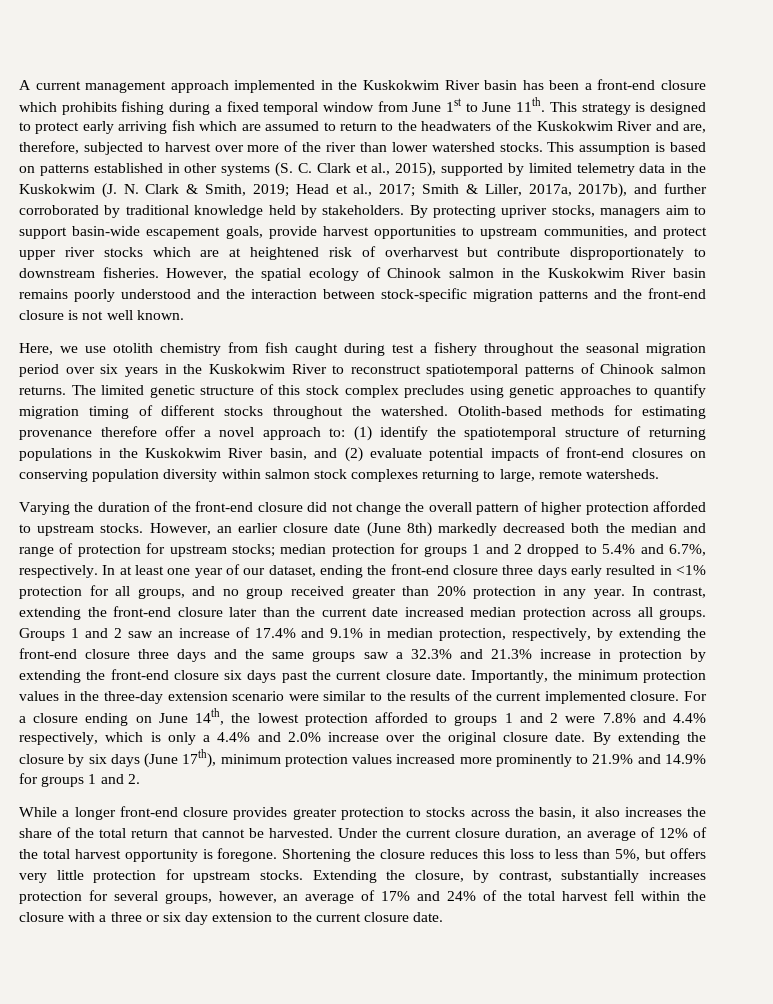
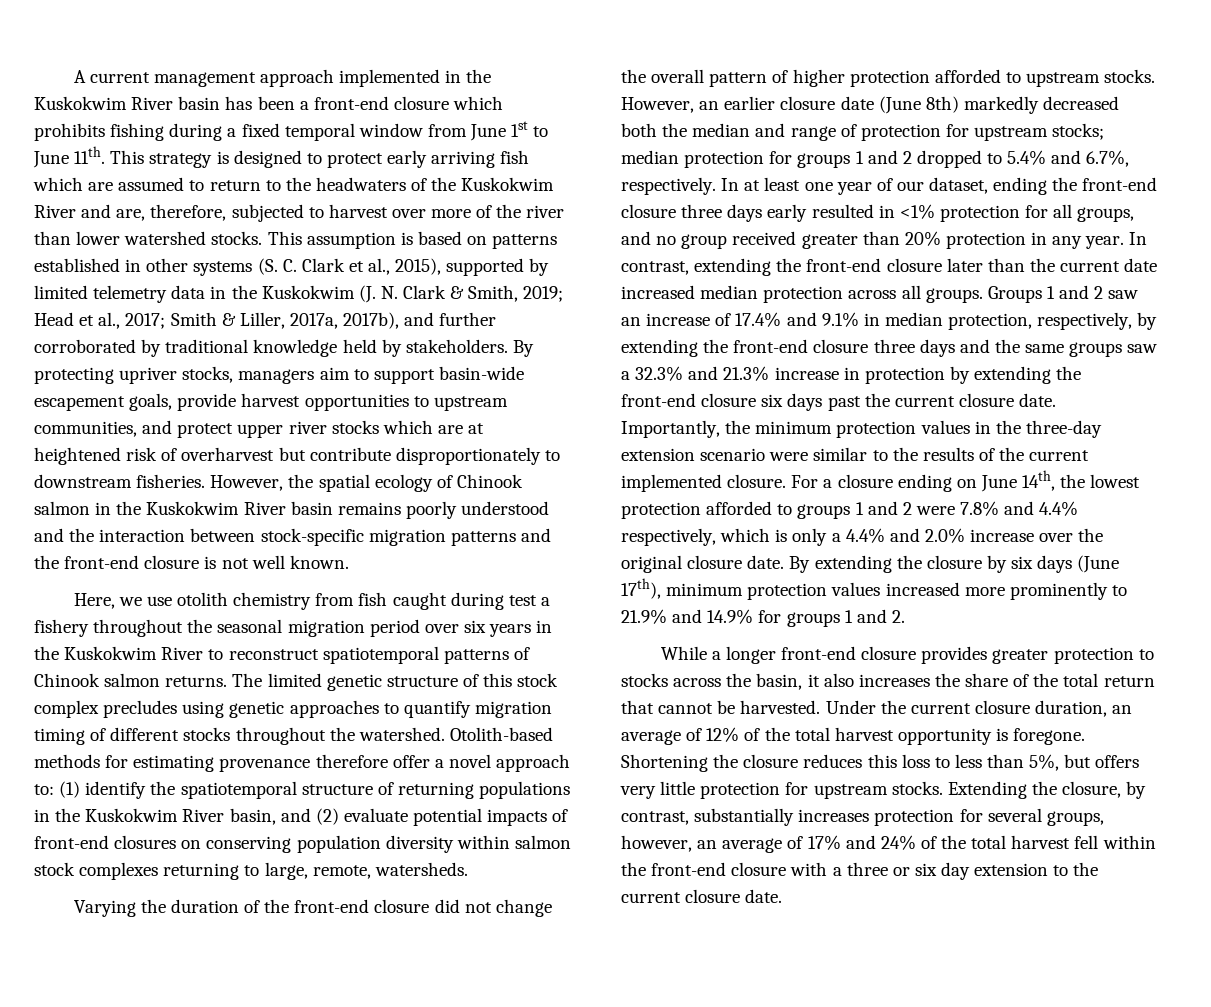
- Otolith-based methods for estimating provenance therefore offer a novel approach to: (1) identify the spatiotemporal structure of returning populations in the Kuskokwim River basin, and (2) evaluate potential impacts of front-end closures on conserving population diversity within salmon stock complexes returning to large, remote watersheds.
+ Otolith-based methods for estimating provenance therefore offer a novel approach to: (1) identify the spatiotemporal structure of returning populations in the Kuskokwim River basin, and (2) evaluate potential impacts of front-end closures on conserving population diversity within salmon stock complexes returning to large, remote, watersheds.
- Extending the closure, by contrast, substantially increases protection for several groups, however, an average of 17% and 24% of the total harvest fell within the closure with a three or six day extension to the current closure date.
+ Extending the closure, by contrast, substantially increases protection for several groups, however, an average of 17% and 24% of the total harvest fell within the front-end closure with a three or six day extension to the current closure date.

